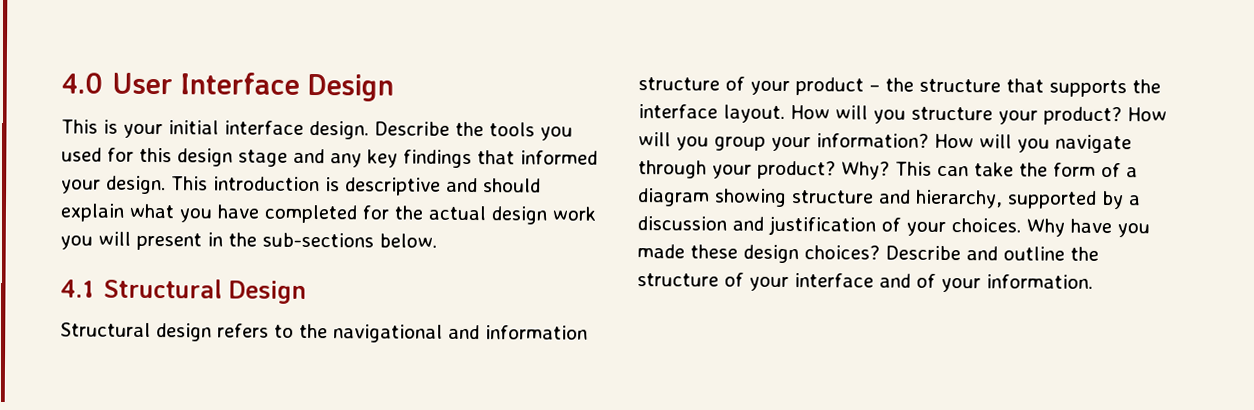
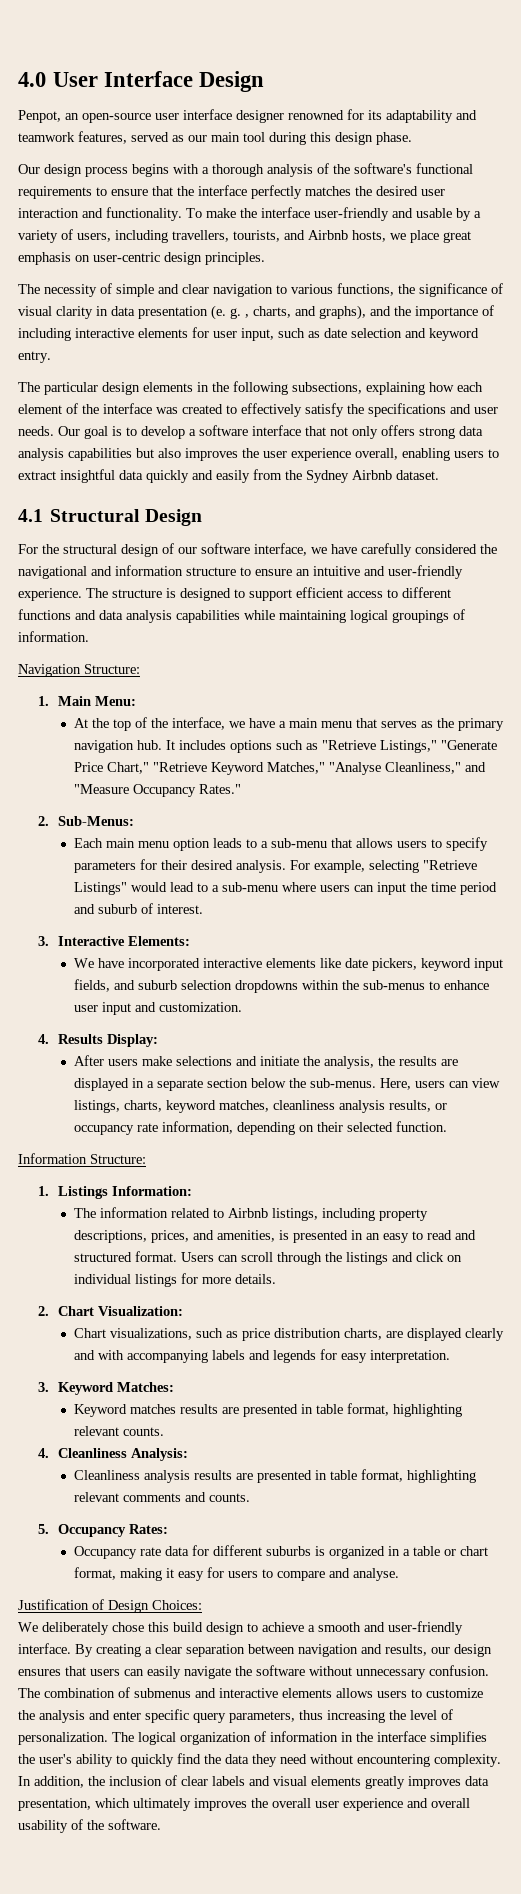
- This is your initial interface design. Describe the tools you used for this design stage and any key findings that informed your design. This introduction is descriptive and should explain what you have completed for the actual design work you will present in the sub-sections below.
+ Penpot, an open-source user interface designer renowned for its adaptability and teamwork features, served as our main tool during this design phase.
+ Our design process begins with a thorough analysis of the software's functional requirements to ensure that the interface perfectly matches the desired user interaction and functionality. To make the interface user-friendly and usable by a variety of users, including travellers, tourists, and Airbnb hosts, we place great emphasis on user-centric design principles.
+ The necessity of simple and clear navigation to various functions, the significance of visual clarity in data presentation (e. g. , charts, and graphs), and the importance of including interactive elements for user input, such as date selection and keyword entry.
+ The particular design elements in the following subsections, explaining how each element of the interface was created to effectively satisfy the specifications and user needs. Our goal is to develop a software interface that not only offers strong data analysis capabilities but also improves the user experience overall, enabling users to extract insightful data quickly and easily from the Sydney Airbnb dataset.
  4.1 Structural Design
- Structural design refers to the navigational and information structure of your product – the structure that supports the interface layout. How will you structure your product? How will you group your information? How will you navigate through your product? Why? This can take the form of a diagram showing structure and hierarchy, supported by a discussion and justification of your choices. Why have you made these design choices? Describe and outline the structure of your interface and of your information.
+ For the structural design of our software interface, we have carefully considered the navigational and information structure to ensure an intuitive and user-friendly experience. The structure is designed to support efficient access to different functions and data analysis capabilities while maintaining logical groupings of information.
+ Navigation Structure:
+ 1. Main Menu:
+ At the top of the interface, we have a main menu that serves as the primary navigation hub. It includes options such as "Retrieve Listings," "Generate Price Chart," "Retrieve Keyword Matches," "Analyse Cleanliness," and "Measure Occupancy Rates."
+ 2. Sub-Menus:
+ Each main menu option leads to a sub-menu that allows users to specify parameters for their desired analysis. For example, selecting "Retrieve Listings" would lead to a sub-menu where users can input the time period and suburb of interest.
+ 3. Interactive Elements:
+ We have incorporated interactive elements like date pickers, keyword input fields, and suburb selection dropdowns within the sub-menus to enhance user input and customization.
+ 4. Results Display:
+ After users make selections and initiate the analysis, the results are displayed in a separate section below the sub-menus. Here, users can view listings, charts, keyword matches, cleanliness analysis results, or occupancy rate information, depending on their selected function.
+ Information Structure:
+ 1. Listings Information:
+ The information related to Airbnb listings, including property descriptions, prices, and amenities, is presented in an easy to read and structured format. Users can scroll through the listings and click on individual listings for more details.
+ 2. Chart Visualization:
+ Chart visualizations, such as price distribution charts, are displayed clearly and with accompanying labels and legends for easy interpretation.
+ 3. Keyword Matches:
+ Keyword matches results are presented in table format, highlighting relevant counts.
+ 4. Cleanliness Analysis:
+ Cleanliness analysis results are presented in table format, highlighting relevant comments and counts.
+ 5. Occupancy Rates:
+ Occupancy rate data for different suburbs is organized in a table or chart format, making it easy for users to compare and analyse.
+ Justification of Design Choices:
+ We deliberately chose this build design to achieve a smooth and user-friendly interface. By creating a clear separation between navigation and results, our design ensures that users can easily navigate the software without unnecessary confusion. The combination of submenus and interactive elements allows users to customize the analysis and enter specific query parameters, thus increasing the level of personalization. The logical organization of information in the interface simplifies the user's ability to quickly find the data they need without encountering complexity. In addition, the inclusion of clear labels and visual elements greatly improves data presentation, which ultimately improves the overall user experience and overall usability of the software.

